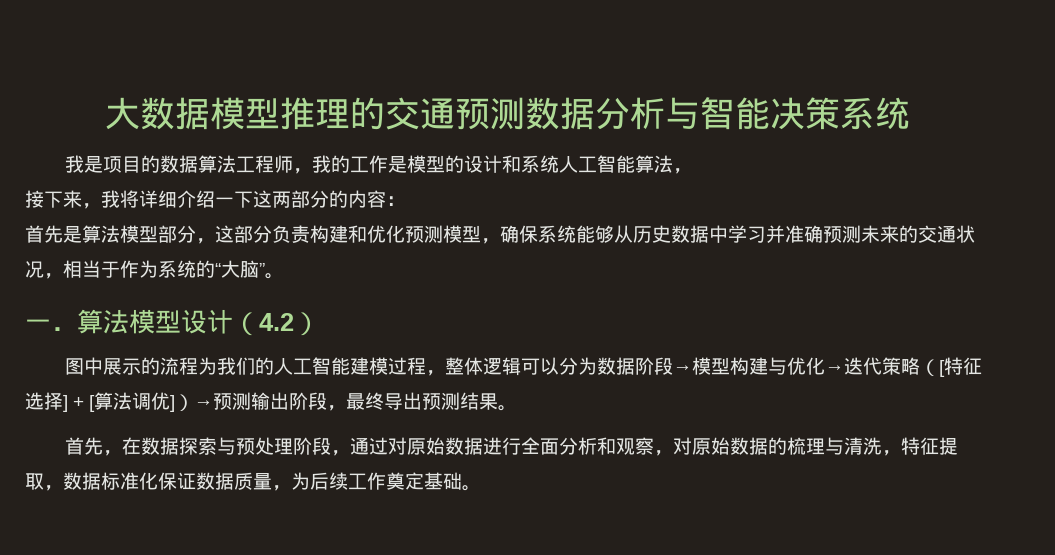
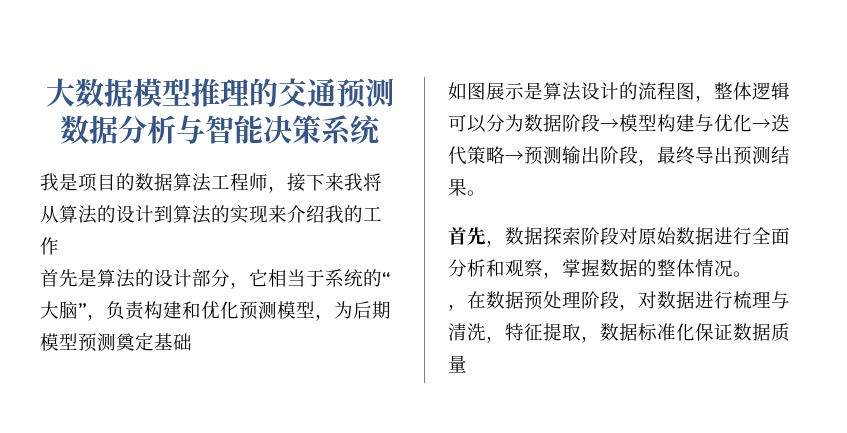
- 我是项目的数据算法工程师，我的工作是模型的设计和系统人工智能算法，
- 接下来，我将详细介绍一下这两部分的内容：
- 首先是算法模型部分，这部分负责构建和优化预测模型，确保系统能够从历史数据中学习并准确预测未来的交通状况，相当于作为系统的“大脑”。
- 一．算法模型设计（4.2）
- 图中展示的流程为我们的人工智能建模过程，整体逻辑可以分为数据阶段→模型构建与优化→迭代策略（[特征选择] + [算法调优]）→预测输出阶段，最终导出预测结果。
+ 我是项目的数据算法工程师，接下来我将从算法的设计到算法的实现来介绍我的工作
+ 首先是算法的设计部分，它相当于系统的“大脑”，负责构建和优化预测模型，为后期模型预测奠定基础
+ 如图展示是算法设计的流程图，整体逻辑可以分为数据阶段→模型构建与优化→迭代策略→预测输出阶段，最终导出预测结果。
- 首先，在数据探索与预处理阶段，通过对原始数据进行全面分析和观察，对原始数据的梳理与清洗，特征提取，数据标准化保证数据质量，为后续工作奠定基础。
+ 首先，数据探索阶段对原始数据进行全面分析和观察，掌握数据的整体情况。
+ ，在数据预处理阶段，对数据进行梳理与清洗，特征提取，数据标准化保证数据质量

